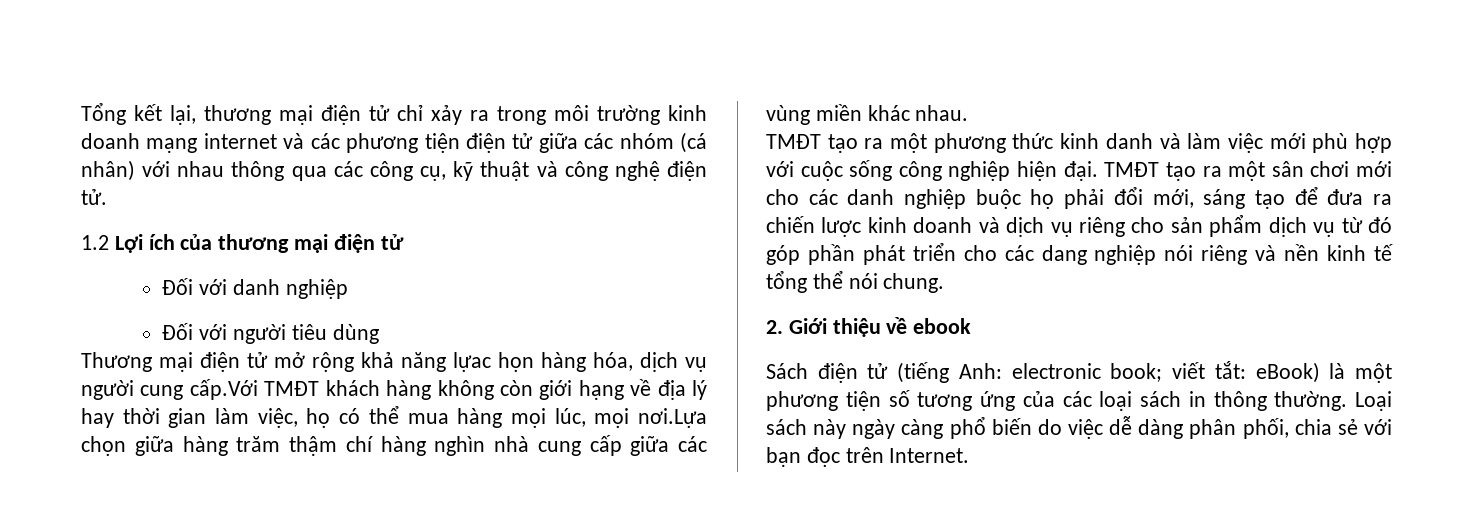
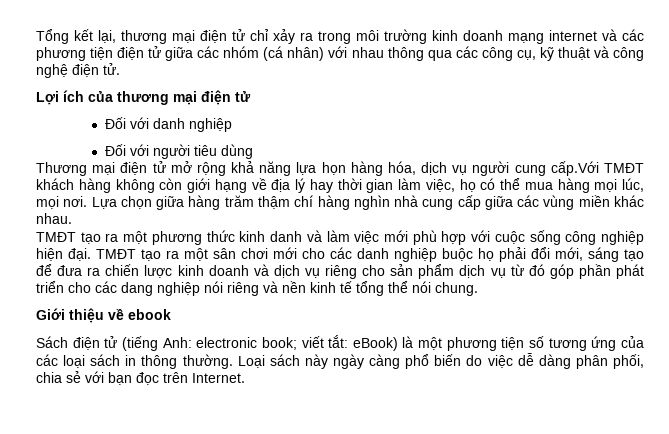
- 1.2 Lợi ích của thương mại điện tử
+ Lợi ích của thương mại điện tử
- Thương mại điện tử mở rộng khả năng lựac họn hàng hóa, dịch vụ người cung cấp.Với TMĐT khách hàng không còn giới hạng về địa lý hay thời gian làm việc, họ có thể mua hàng mọi lúc, mọi nơi.Lựa chọn giữa hàng trăm thậm chí hàng nghìn nhà cung cấp giữa các vùng miền khác nhau.
+ Thương mại điện tử mở rộng khả năng lựa họn hàng hóa, dịch vụ người cung cấp.Với TMĐT khách hàng không còn giới hạng về địa lý hay thời gian làm việc, họ có thể mua hàng mọi lúc, mọi nơi. Lựa chọn giữa hàng trăm thậm chí hàng nghìn nhà cung cấp giữa các vùng miền khác nhau.
- 2. Giới thiệu về ebook
+ Giới thiệu về ebook

